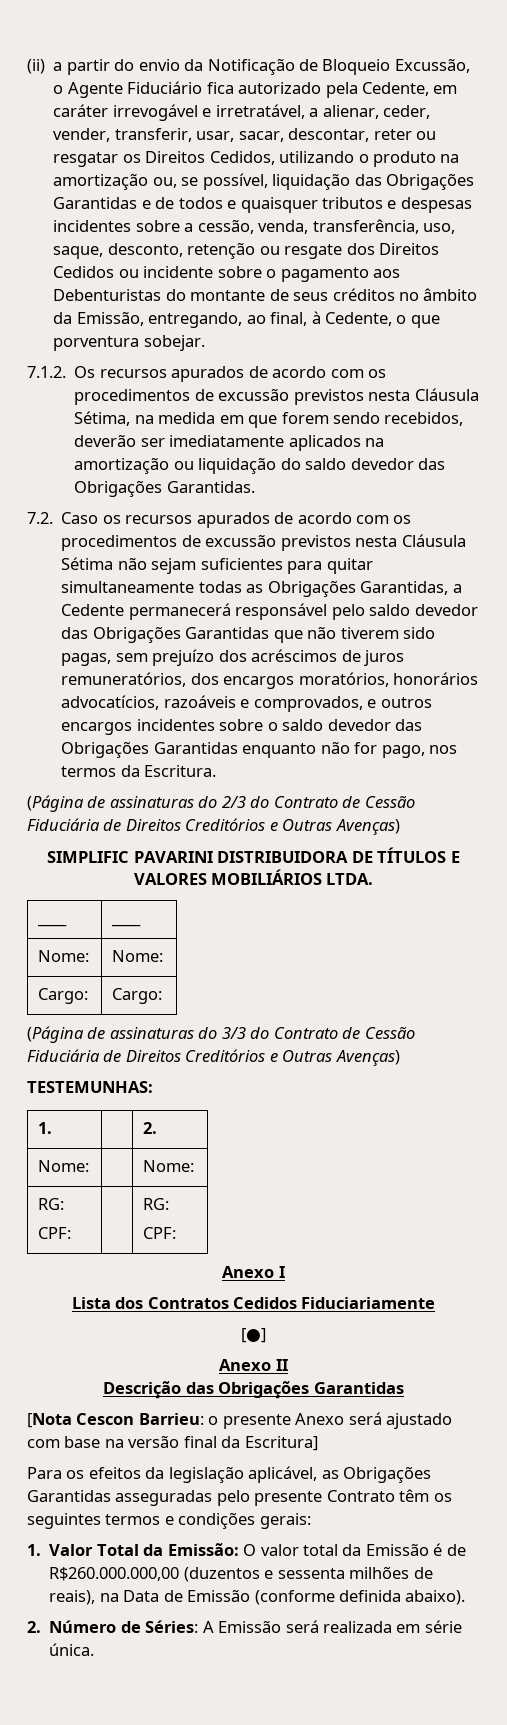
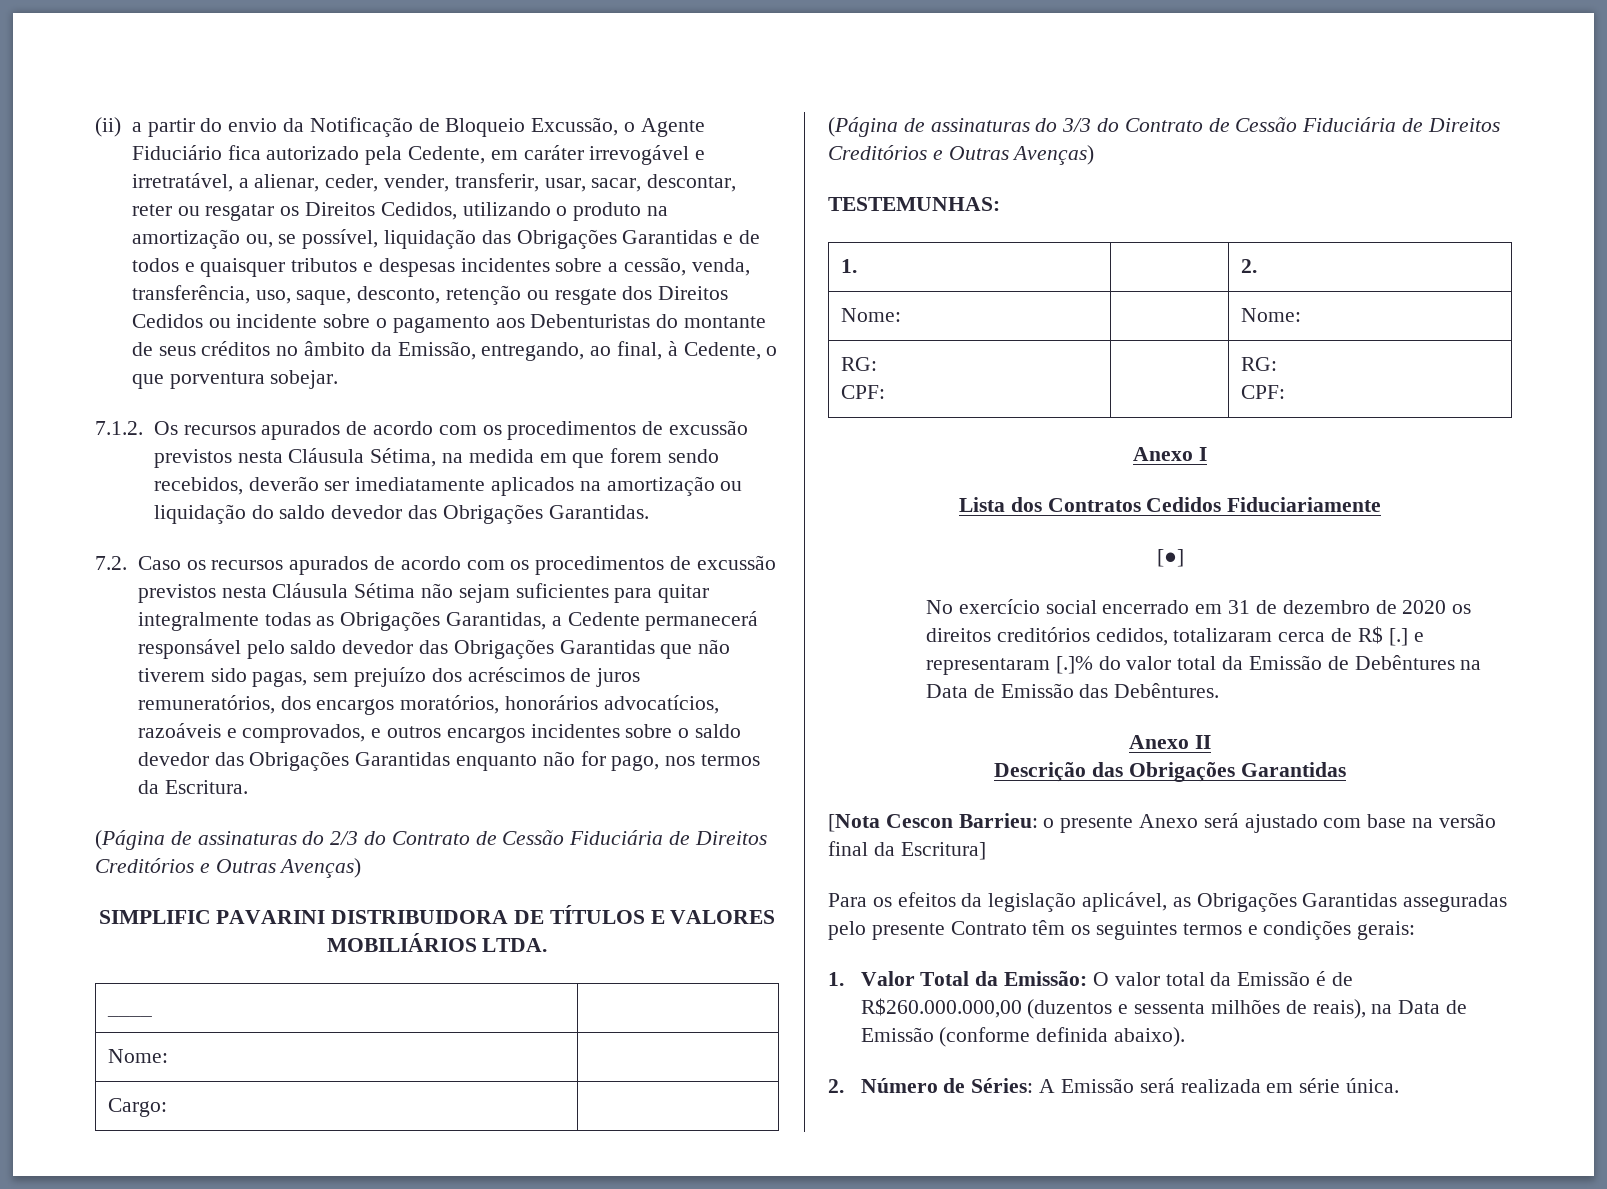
- 7.2. Caso os recursos apurados de acordo com os procedimentos de excussão previstos nesta Cláusula Sétima não sejam suficientes para quitar simultaneamente todas as Obrigações Garantidas, a Cedente permanecerá responsável pelo saldo devedor das Obrigações Garantidas que não tiverem sido pagas, sem prejuízo dos acréscimos de juros remuneratórios, dos encargos moratórios, honorários advocatícios, razoáveis e comprovados, e outros encargos incidentes sobre o saldo devedor das Obrigações Garantidas enquanto não for pago, nos termos da Escritura.
+ 7.2. Caso os recursos apurados de acordo com os procedimentos de excussão previstos nesta Cláusula Sétima não sejam suficientes para quitar integralmente todas as Obrigações Garantidas, a Cedente permanecerá responsável pelo saldo devedor das Obrigações Garantidas que não tiverem sido pagas, sem prejuízo dos acréscimos de juros remuneratórios, dos encargos moratórios, honorários advocatícios, razoáveis e comprovados, e outros encargos incidentes sobre o saldo devedor das Obrigações Garantidas enquanto não for pago, nos termos da Escritura.
- ____ | ____
- Nome: | Nome:
+ ____ |
+ Nome: |
- Cargo: | Cargo:
+ Cargo: |
+ No exercício social encerrado em 31 de dezembro de 2020 os direitos creditórios cedidos, totalizaram cerca de R$ [.] e representaram [.]% do valor total da Emissão de Debêntures na Data de Emissão das Debêntures.

